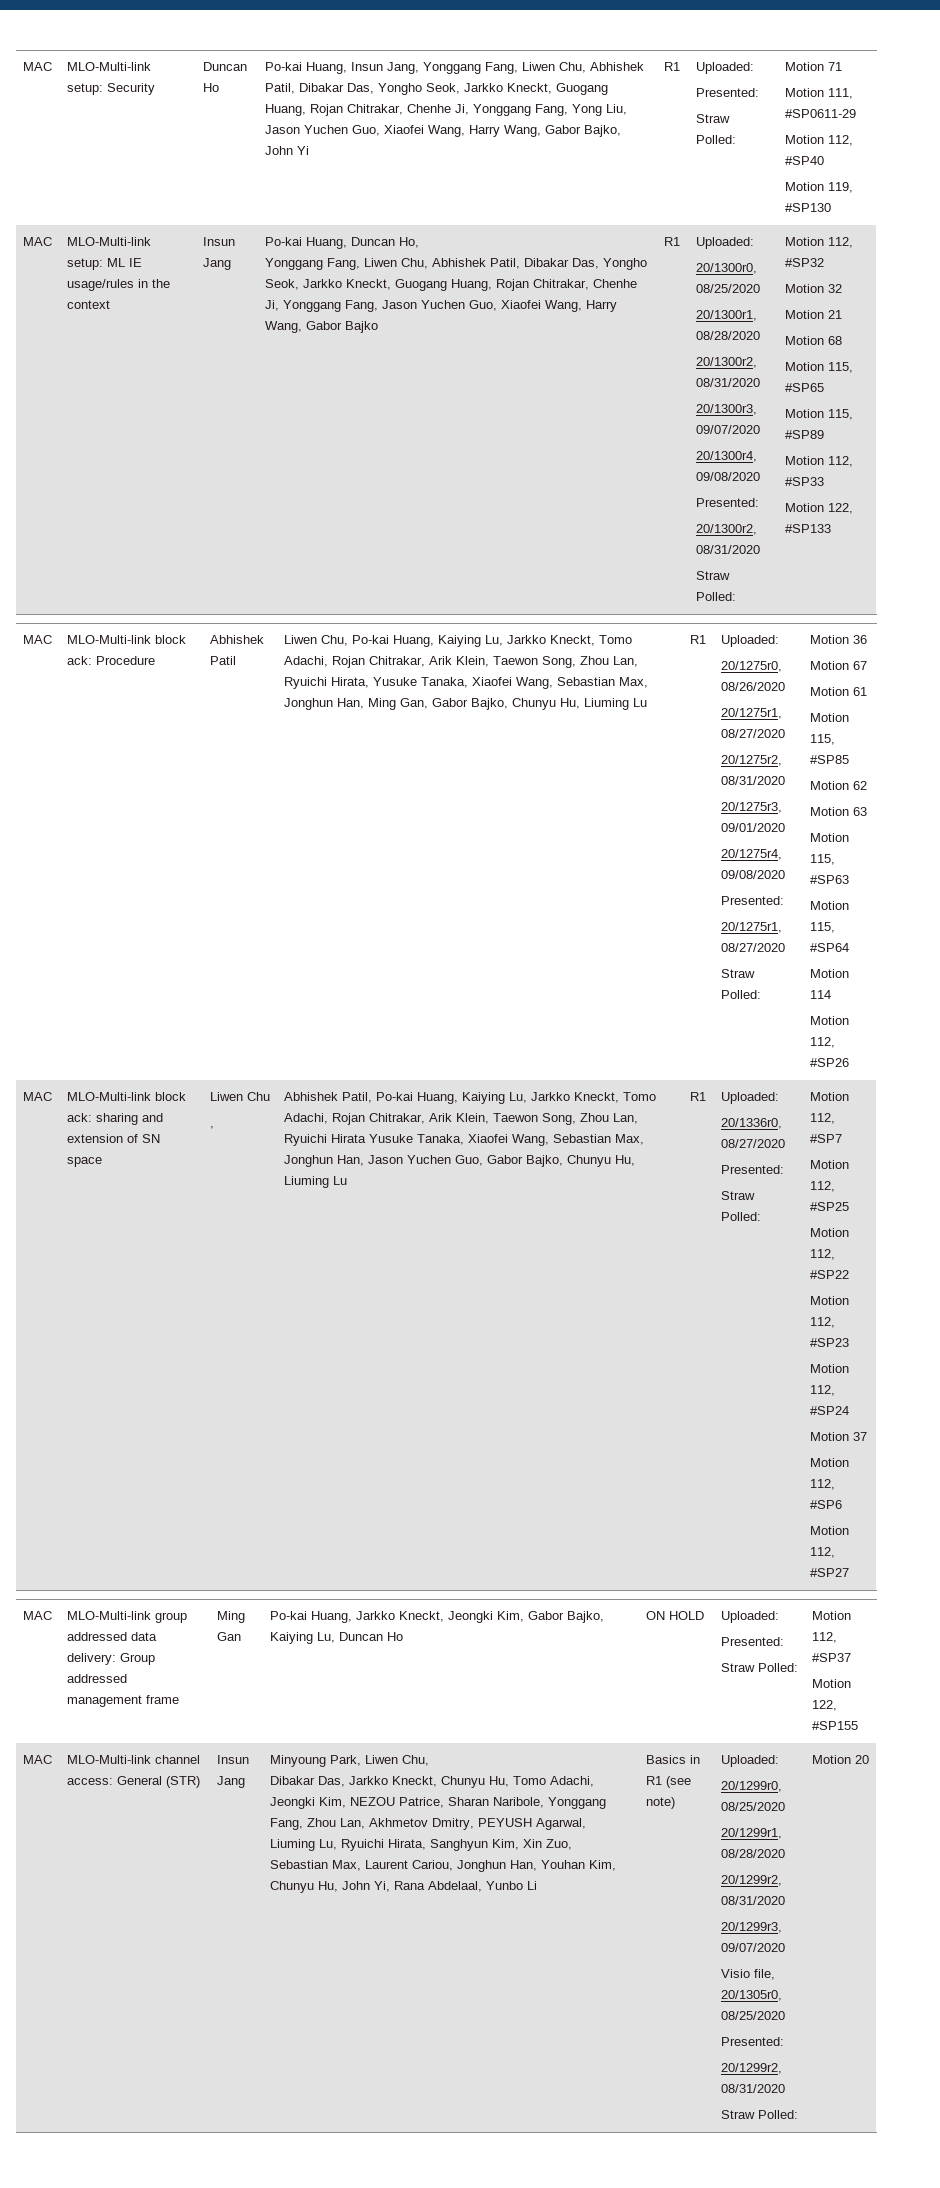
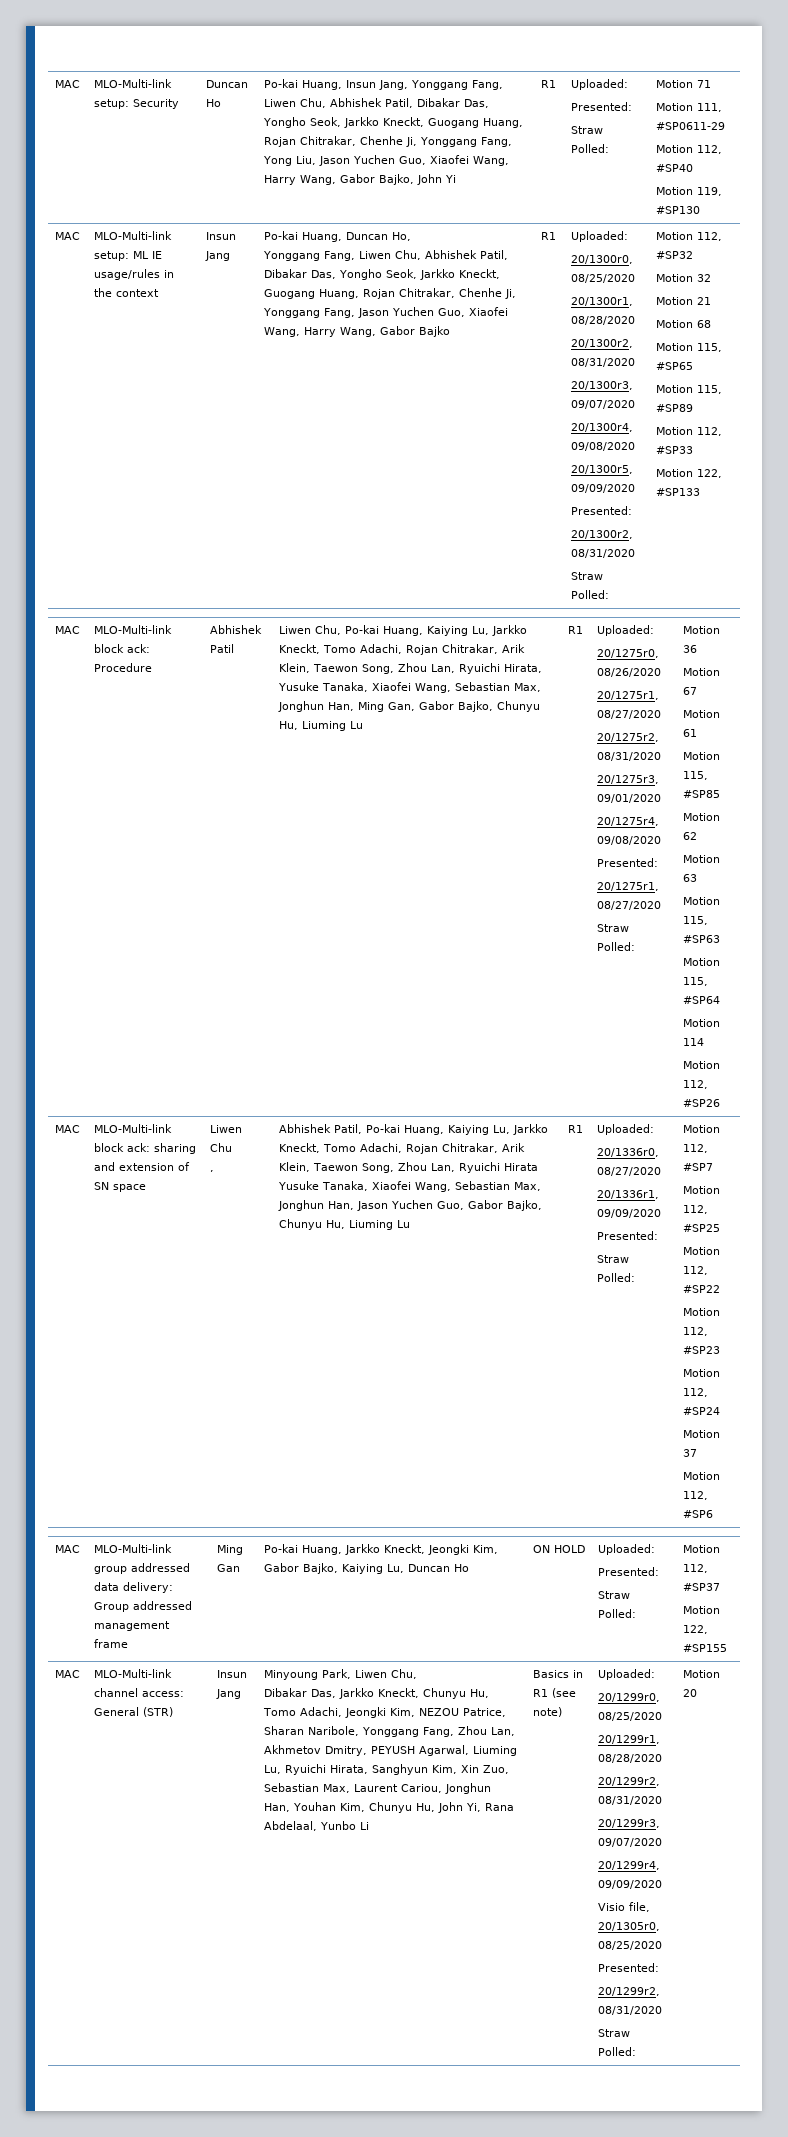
+ 20/1300r5, 09/09/2020
+ 20/1336r1, 09/09/2020
- Motion 112, #SP27
+ 20/1299r4, 09/09/2020

